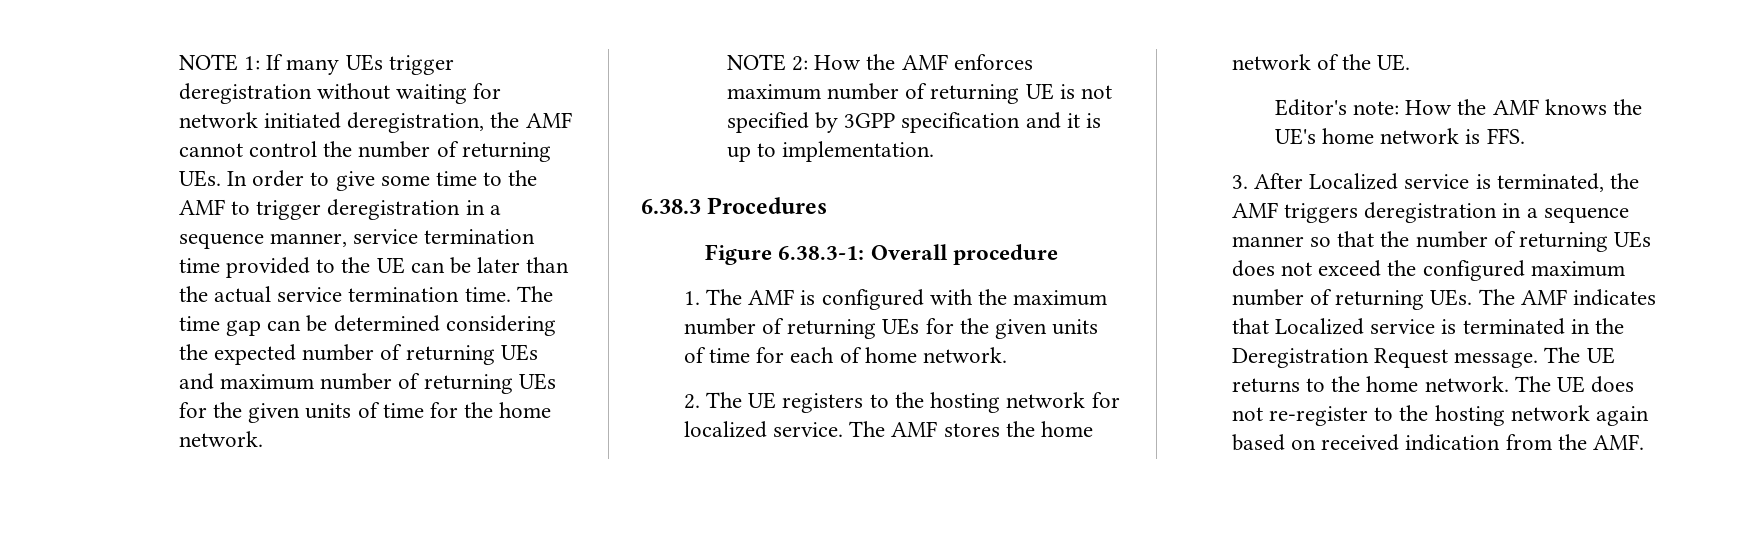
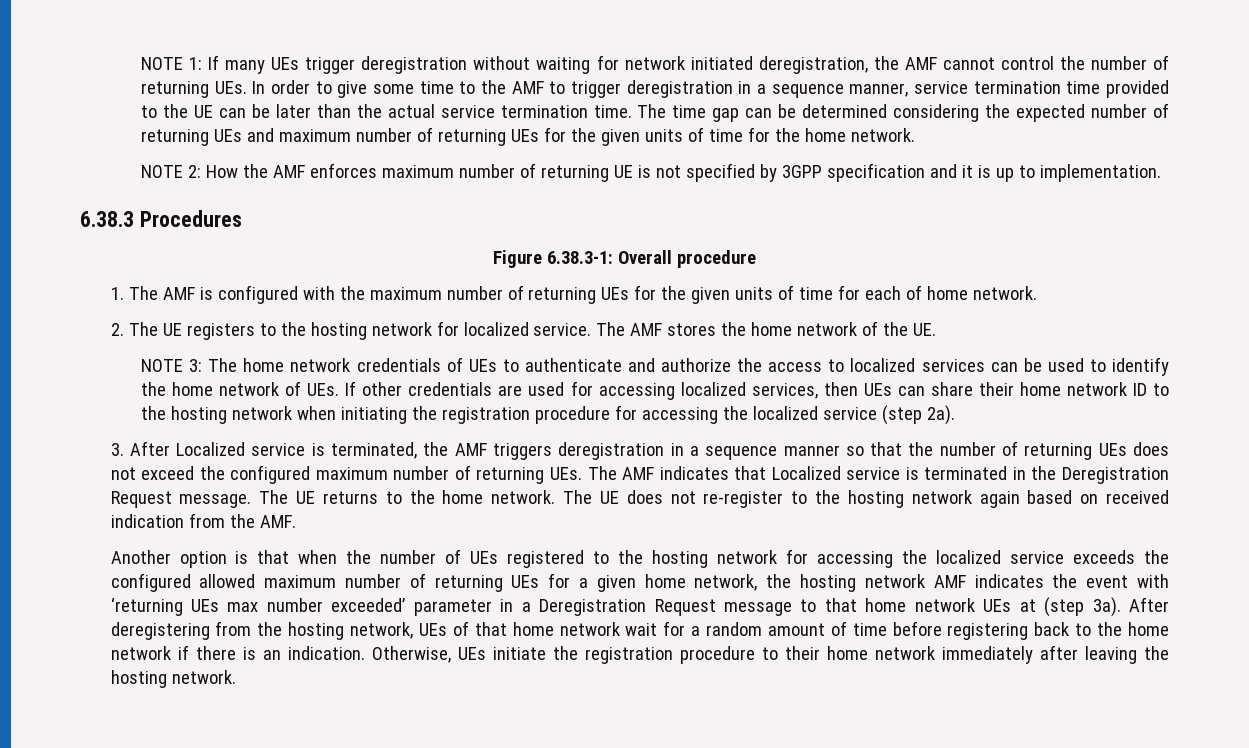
- Editor's note: How the AMF knows the UE's home network is FFS.
+ NOTE 3: The home network credentials of UEs to authenticate and authorize the access to localized services can be used to identify the home network of UEs. If other credentials are used for accessing localized services, then UEs can share their home network ID to the hosting network when initiating the registration procedure for accessing the localized service (step 2a).
+ Another option is that when the number of UEs registered to the hosting network for accessing the localized service exceeds the configured allowed maximum number of returning UEs for a given home network, the hosting network AMF indicates the event with ‘returning UEs max number exceeded’ parameter in a Deregistration Request message to that home network UEs at (step 3a). After deregistering from the hosting network, UEs of that home network wait for a random amount of time before registering back to the home network if there is an indication. Otherwise, UEs initiate the registration procedure to their home network immediately after leaving the hosting network.

